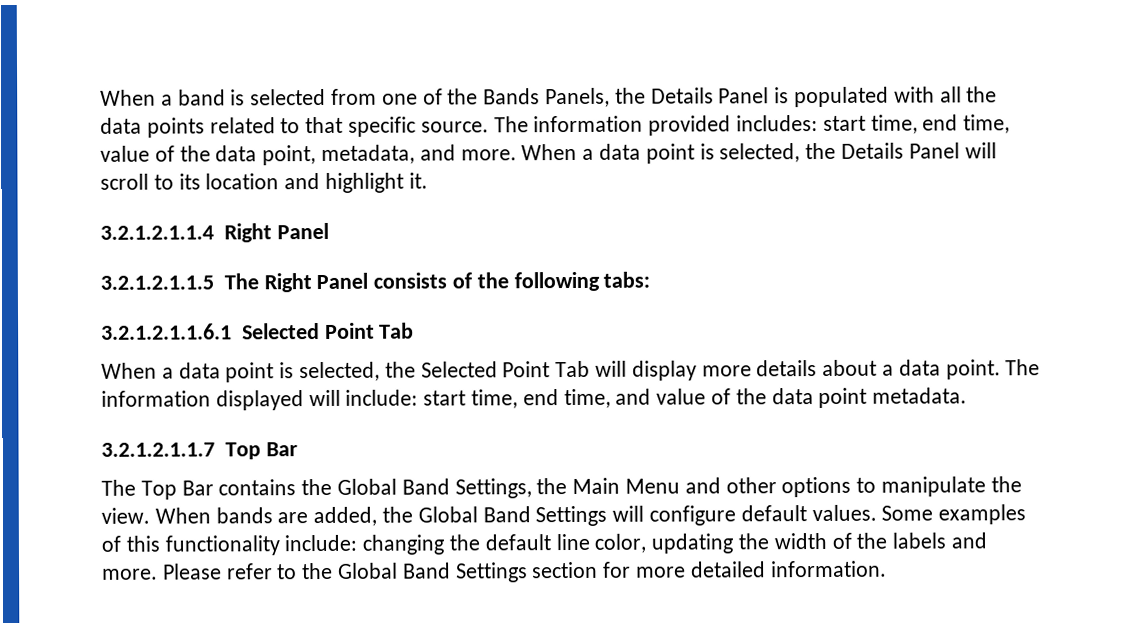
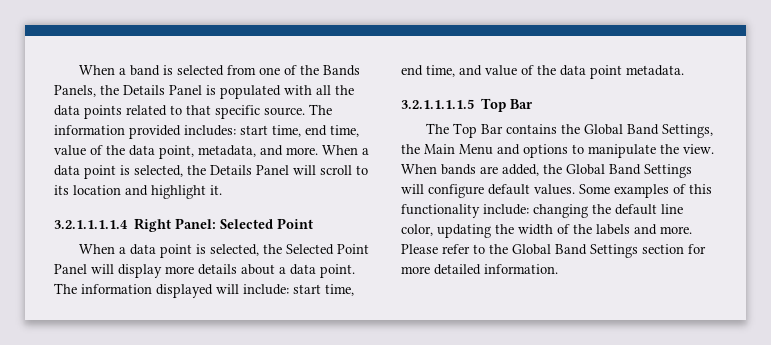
- 3.2.1.2.1.1.4 Right Panel
- 3.2.1.2.1.1.5 The Right Panel consists of the following tabs:
- 3.2.1.2.1.1.6.1 Selected Point Tab
+ 3.2.1.1.1.1.4 Right Panel: Selected Point
- When a data point is selected, the Selected Point Tab will display more details about a data point.
+ When a data point is selected, the Selected Point Panel will display more details about a data point.
- 3.2.1.2.1.1.7 Top Bar
+ 3.2.1.1.1.1.5 Top Bar
- The Top Bar contains the Global Band Settings, the Main Menu and other options to manipulate the view.
+ The Top Bar contains the Global Band Settings, the Main Menu and options to manipulate the view.

